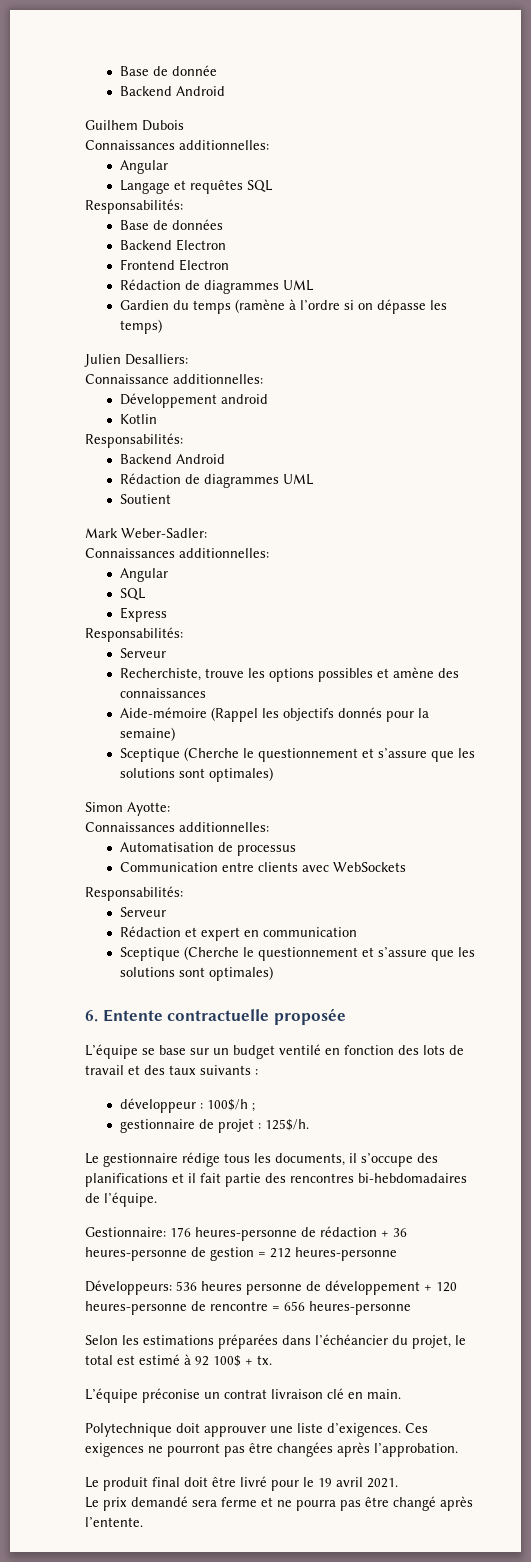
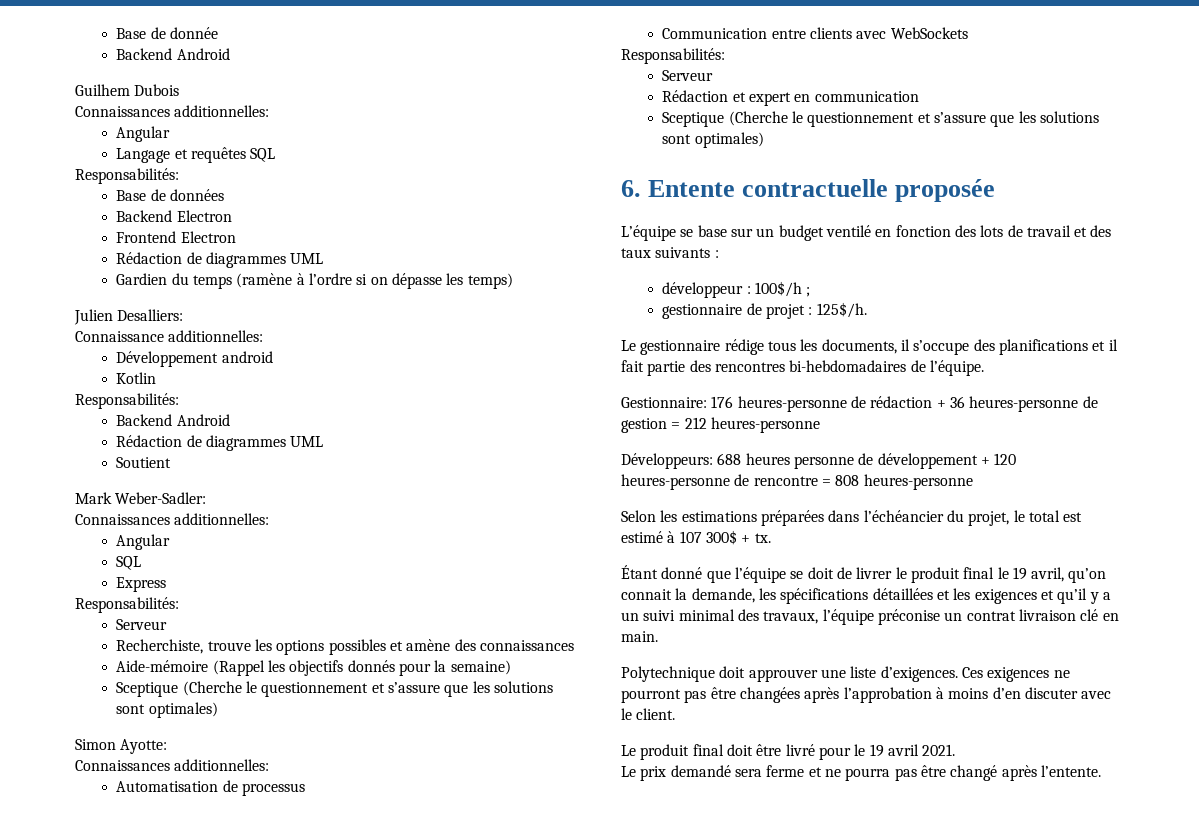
- Développeurs: 536 heures personne de développement + 120 heures-personne de rencontre = 656 heures-personne
+ Développeurs: 688 heures personne de développement + 120 heures-personne de rencontre = 808 heures-personne
- Selon les estimations préparées dans l’échéancier du projet, le total est estimé à 92 100$ + tx.
+ Selon les estimations préparées dans l’échéancier du projet, le total est estimé à 107 300$ + tx.
- L’équipe préconise un contrat livraison clé en main.
+ Étant donné que l’équipe se doit de livrer le produit final le 19 avril, qu’on connait la demande, les spécifications détaillées et les exigences et qu’il y a un suivi minimal des travaux, l’équipe préconise un contrat livraison clé en main.
- Ces exigences ne pourront pas être changées après l’approbation.
+ Ces exigences ne pourront pas être changées après l’approbation à moins d’en discuter avec le client.

